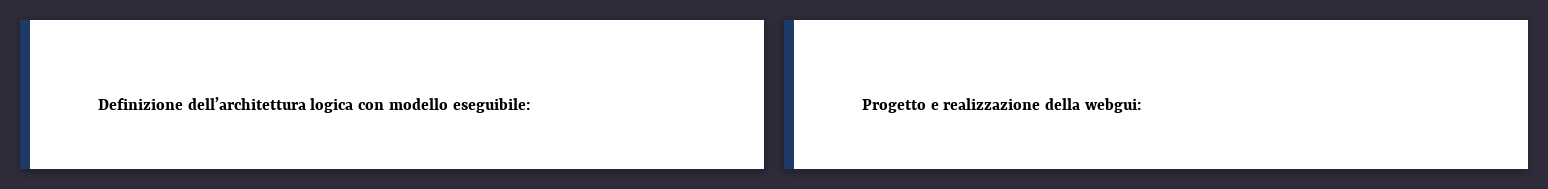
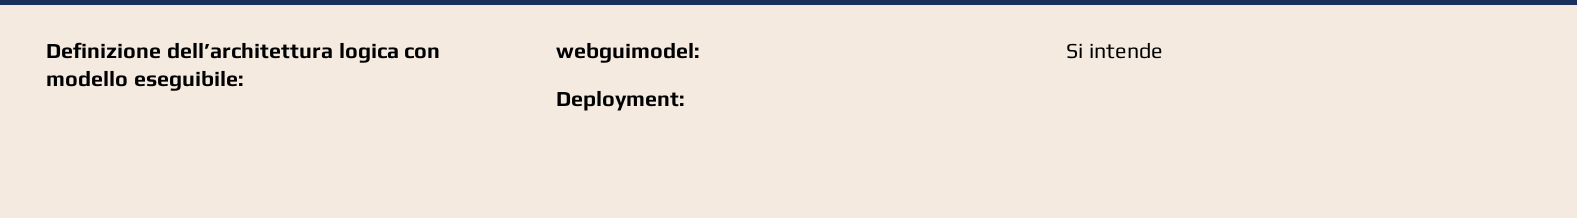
- Progetto e realizzazione della webgui:
+ webguimodel:
+ Deployment:
+ Si intende

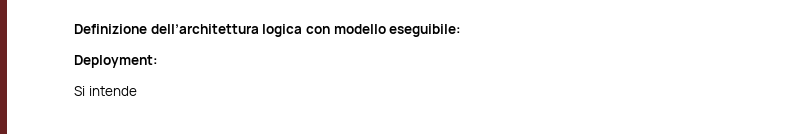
- webguimodel:

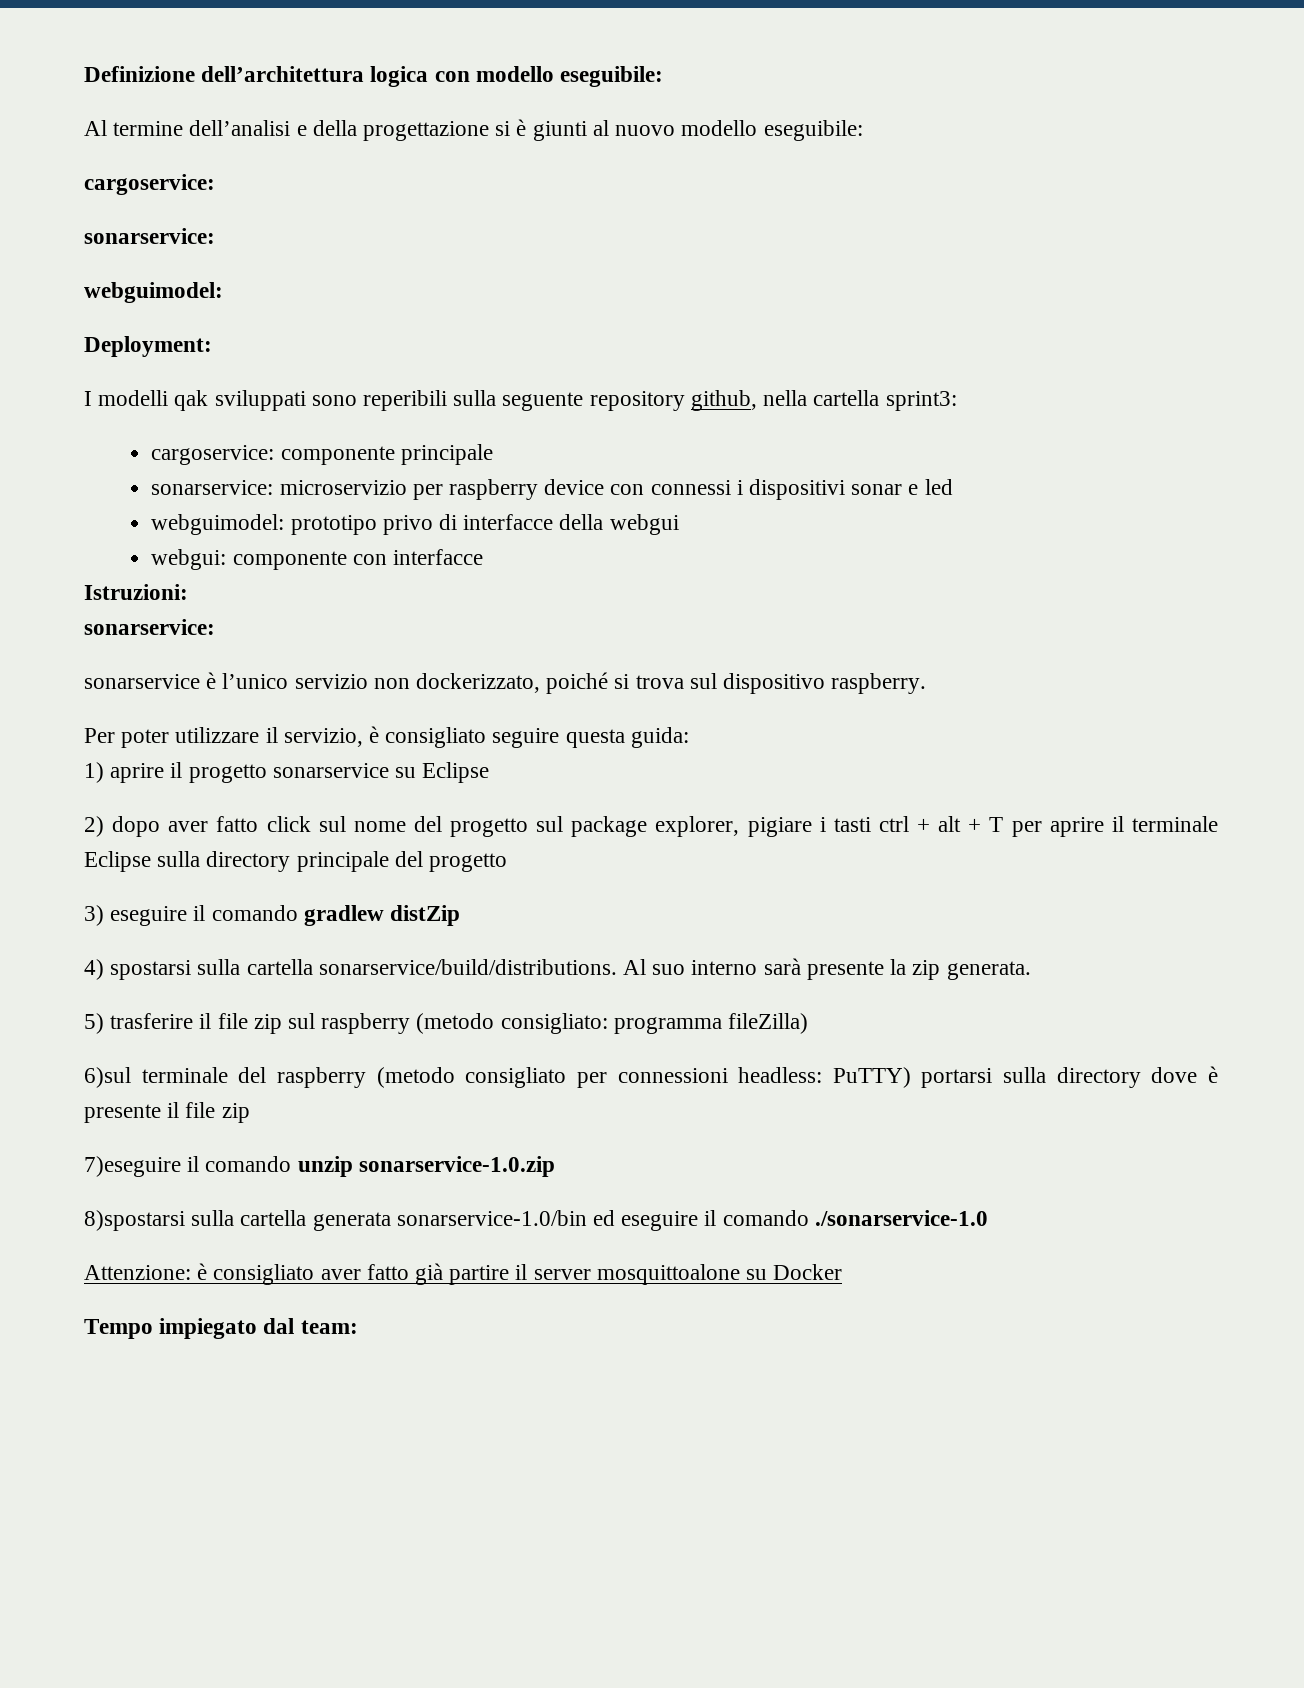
+ Al termine dell’analisi e della progettazione si è giunti al nuovo modello eseguibile:
+ cargoservice:
+ sonarservice:
+ webguimodel:
  Deployment:
- Si intende
+ I modelli qak sviluppati sono reperibili sulla seguente repository github, nella cartella sprint3:
+ cargoservice: componente principale
+ sonarservice: microservizio per raspberry device con connessi i dispositivi sonar e led
+ webguimodel: prototipo privo di interfacce della webgui
+ webgui: componente con interfacce
+ Istruzioni:
+ sonarservice:
+ sonarservice è l’unico servizio non dockerizzato, poiché si trova sul dispositivo raspberry.
+ Per poter utilizzare il servizio, è consigliato seguire questa guida:
+ 1) aprire il progetto sonarservice su Eclipse
+ 2) dopo aver fatto click sul nome del progetto sul package explorer, pigiare i tasti ctrl + alt + T per aprire il terminale Eclipse sulla directory principale del progetto
+ 3) eseguire il comando gradlew distZip
+ 4) spostarsi sulla cartella sonarservice/build/distributions. Al suo interno sarà presente la zip generata.
+ 5) trasferire il file zip sul raspberry (metodo consigliato: programma fileZilla)
+ 6)sul terminale del raspberry (metodo consigliato per connessioni headless: PuTTY) portarsi sulla directory dove è presente il file zip
+ 7)eseguire il comando unzip sonarservice-1.0.zip
+ 8)spostarsi sulla cartella generata sonarservice-1.0/bin ed eseguire il comando ./sonarservice-1.0
+ Attenzione: è consigliato aver fatto già partire il server mosquittoalone su Docker
+ Tempo impiegato dal team:

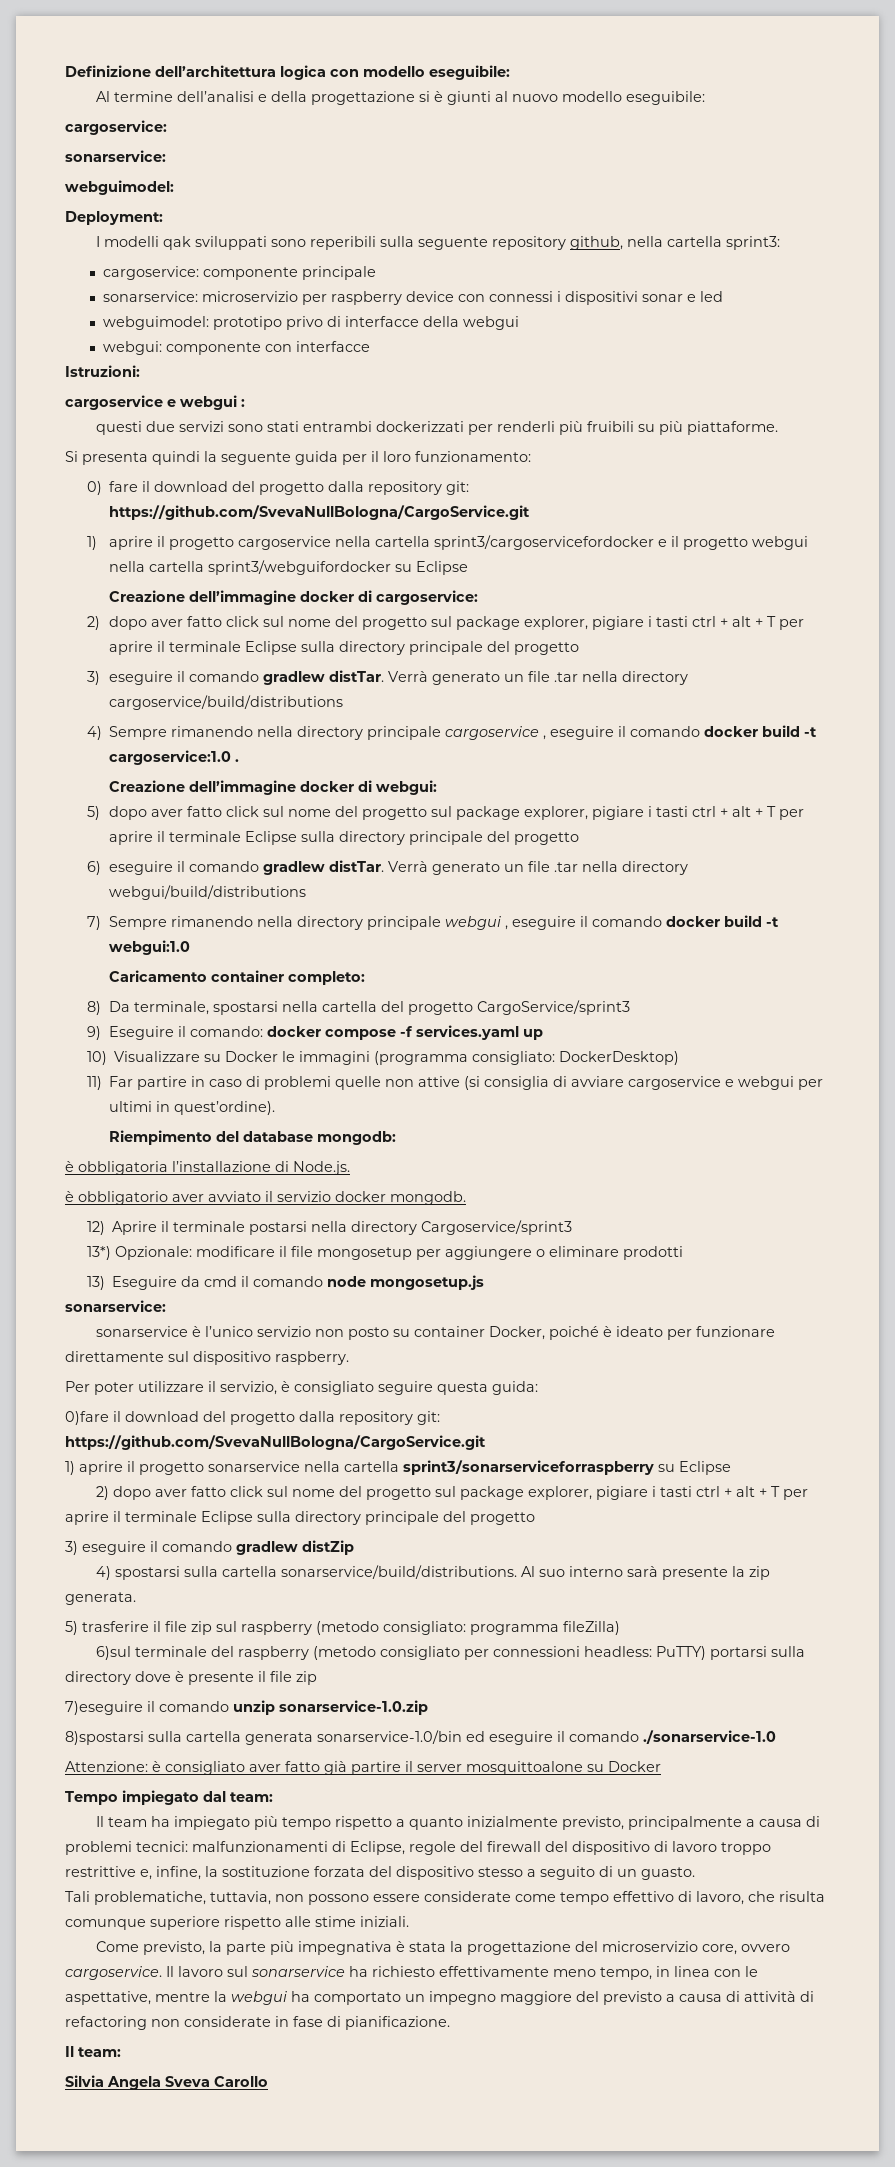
+ cargoservice e webgui :
+ questi due servizi sono stati entrambi dockerizzati per renderli più fruibili su più piattaforme.
+ Si presenta quindi la seguente guida per il loro funzionamento:
+ 0) fare il download del progetto dalla repository git: https://github.com/SvevaNullBologna/CargoService.git
+ 1) aprire il progetto cargoservice nella cartella sprint3/cargoservicefordocker e il progetto webgui nella cartella sprint3/webguifordocker su Eclipse
+ Creazione dell’immagine docker di cargoservice:
+ 2) dopo aver fatto click sul nome del progetto sul package explorer, pigiare i tasti ctrl + alt + T per aprire il terminale Eclipse sulla directory principale del progetto
+ 3) eseguire il comando gradlew distTar. Verrà generato un file .tar nella directory cargoservice/build/distributions
+ 4) Sempre rimanendo nella directory principale cargoservice , eseguire il comando docker build -t cargoservice:1.0 .
+ Creazione dell’immagine docker di webgui:
+ 5) dopo aver fatto click sul nome del progetto sul package explorer, pigiare i tasti ctrl + alt + T per aprire il terminale Eclipse sulla directory principale del progetto
+ 6) eseguire il comando gradlew distTar. Verrà generato un file .tar nella directory webgui/build/distributions
+ 7) Sempre rimanendo nella directory principale webgui , eseguire il comando docker build -t webgui:1.0
+ Caricamento container completo:
+ 8) Da terminale, spostarsi nella cartella del progetto CargoService/sprint3
+ 9) Eseguire il comando: docker compose -f services.yaml up
+ 10) Visualizzare su Docker le immagini (programma consigliato: DockerDesktop)
+ 11) Far partire in caso di problemi quelle non attive (si consiglia di avviare cargoservice e webgui per ultimi in quest’ordine).
+ Riempimento del database mongodb:
+ è obbligatoria l’installazione di Node.js.
+ è obbligatorio aver avviato il servizio docker mongodb.
+ 12) Aprire il terminale postarsi nella directory Cargoservice/sprint3
+ 13*) Opzionale: modificare il file mongosetup per aggiungere o eliminare prodotti
+ 13) Eseguire da cmd il comando node mongosetup.js
- sonarservice è l’unico servizio non dockerizzato, poiché si trova sul dispositivo raspberry.
+ sonarservice è l’unico servizio non posto su container Docker, poiché è ideato per funzionare direttamente sul dispositivo raspberry.
+ 0)fare il download del progetto dalla repository git: https://github.com/SvevaNullBologna/CargoService.git
- 1) aprire il progetto sonarservice su Eclipse
+ 1) aprire il progetto sonarservice nella cartella sprint3/sonarserviceforraspberry su Eclipse
+ Il team ha impiegato più tempo rispetto a quanto inizialmente previsto, principalmente a causa di problemi tecnici: malfunzionamenti di Eclipse, regole del firewall del dispositivo di lavoro troppo restrittive e, infine, la sostituzione forzata del dispositivo stesso a seguito di un guasto.
+ Tali problematiche, tuttavia, non possono essere considerate come tempo effettivo di lavoro, che risulta comunque superiore rispetto alle stime iniziali.
+ Come previsto, la parte più impegnativa è stata la progettazione del microservizio core, ovvero cargoservice. Il lavoro sul sonarservice ha richiesto effettivamente meno tempo, in linea con le aspettative, mentre la webgui ha comportato un impegno maggiore del previsto a causa di attività di refactoring non considerate in fase di pianificazione.
+ Il team:
+ Silvia Angela Sveva Carollo

